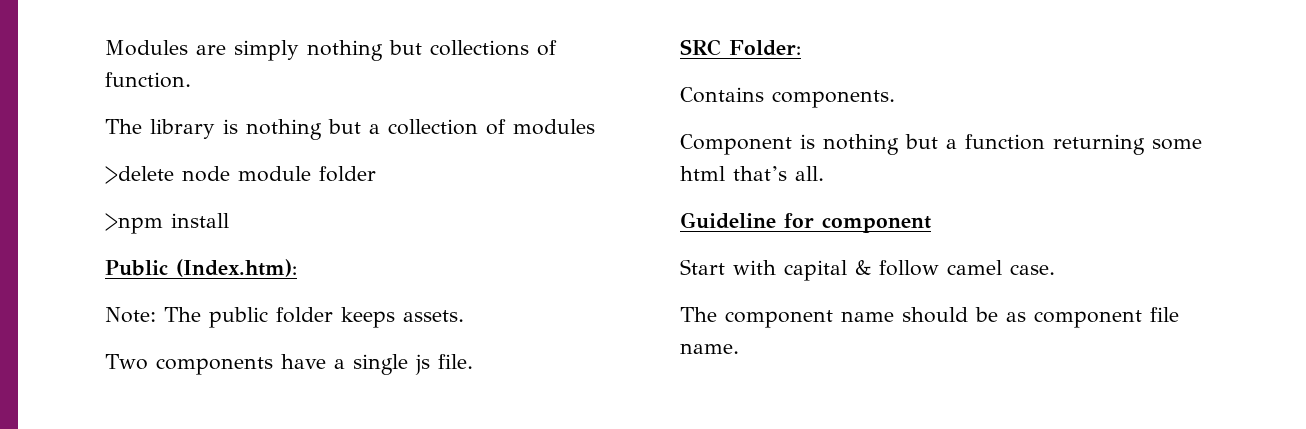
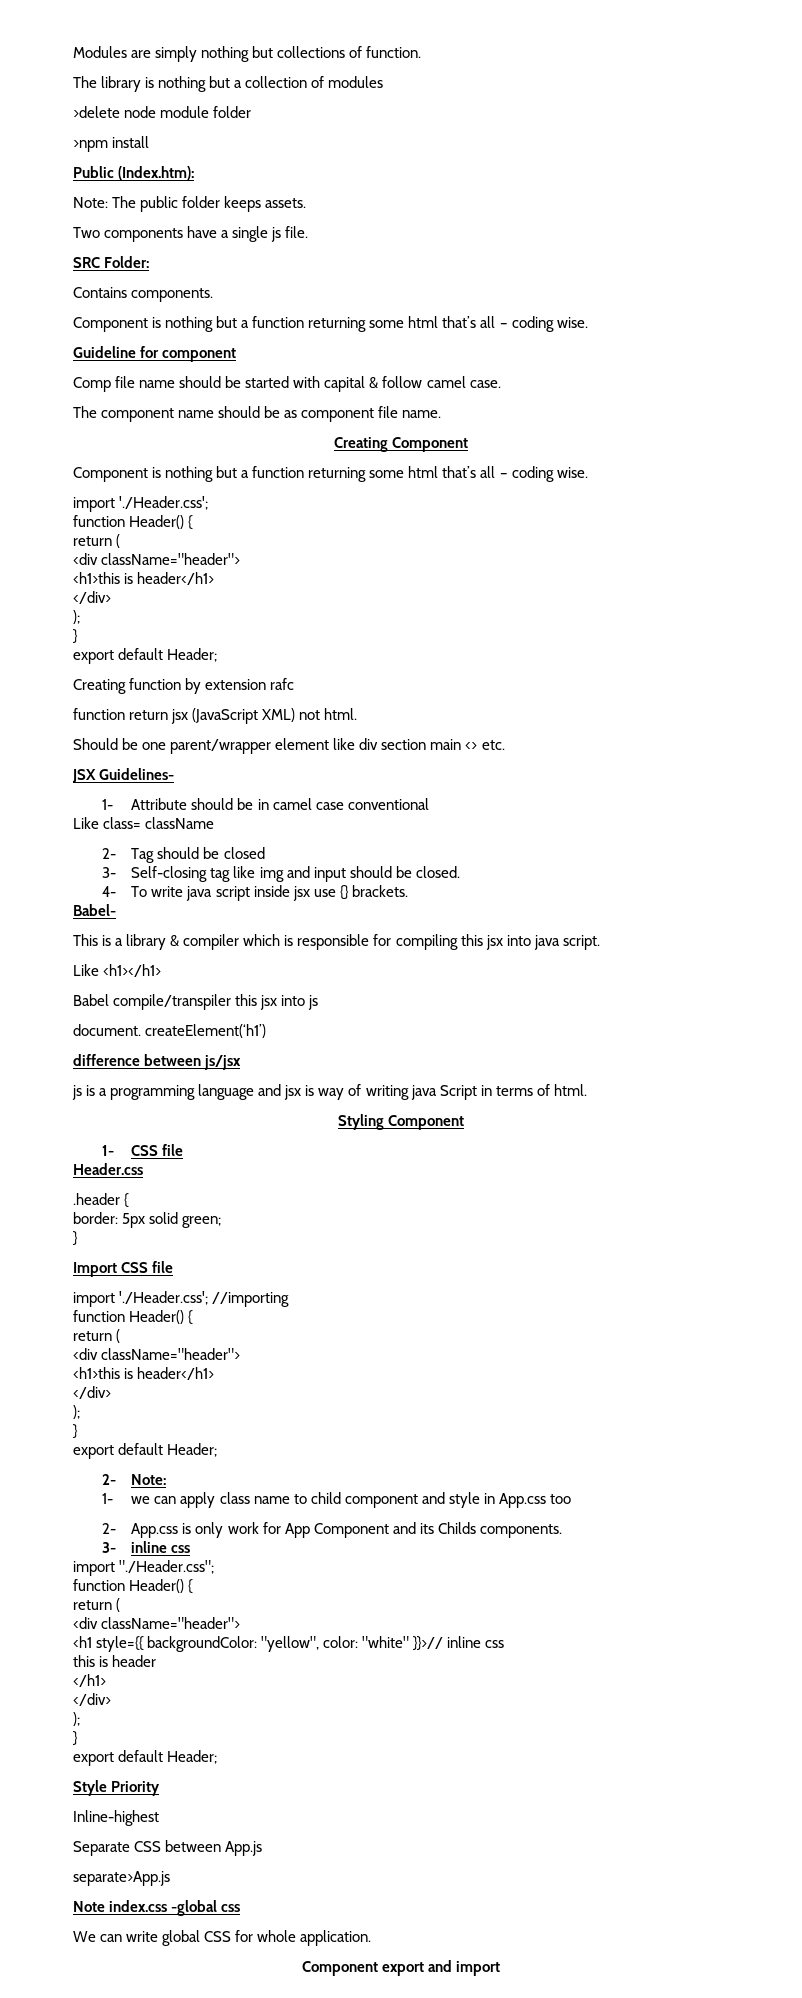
  Contains components.
- Component is nothing but a function returning some html that’s all.
+ Component is nothing but a function returning some html that’s all – coding wise.
- Start with capital & follow camel case.
+ Comp file name should be started with capital & follow camel case.
+ Creating Component
+ Component is nothing but a function returning some html that’s all – coding wise.
+ import './Header.css';
+ function Header() {
+ return (
+ <div className="header">
+ <h1>this is header</h1>
+ </div>
+ );
+ }
+ export default Header;
+ Creating function by extension rafc
+ function return jsx (JavaScript XML) not html.
+ Should be one parent/wrapper element like div section main <> etc.
+ JSX Guidelines-
+ 1- Attribute should be in camel case conventional
+ Like class= className
+ 2- Tag should be closed
+ 3- Self-closing tag like img and input should be closed.
+ 4- To write java script inside jsx use {} brackets.
+ Babel-
+ This is a library & compiler which is responsible for compiling this jsx into java script.
+ Like <h1></h1>
+ Babel compile/transpiler this jsx into js
+ document. createElement(‘h1’)
+ difference between js/jsx
+ js is a programming language and jsx is way of writing java Script in terms of html.
+ Styling Component
+ 1- CSS file
+ Header.css
+ .header {
+ border: 5px solid green;
+ }
+ Import CSS file
+ import './Header.css'; //importing
+ function Header() {
+ return (
+ <div className="header">
+ <h1>this is header</h1>
+ </div>
+ );
+ }
+ export default Header;
+ 2- Note:
+ 1- we can apply class name to child component and style in App.css too
+ 2- App.css is only work for App Component and its Childs components.
+ 3- inline css
+ import "./Header.css";
+ function Header() {
+ return (
+ <div className="header">
+ <h1 style={{ backgroundColor: "yellow", color: "white" }}>// inline css
+ this is header
+ </h1>
+ </div>
+ );
+ }
+ export default Header;
+ Style Priority
+ Inline-highest
+ Separate CSS between App.js
+ separate>App.js
+ Note index.css -global css
+ We can write global CSS for whole application.
+ Component export and import

